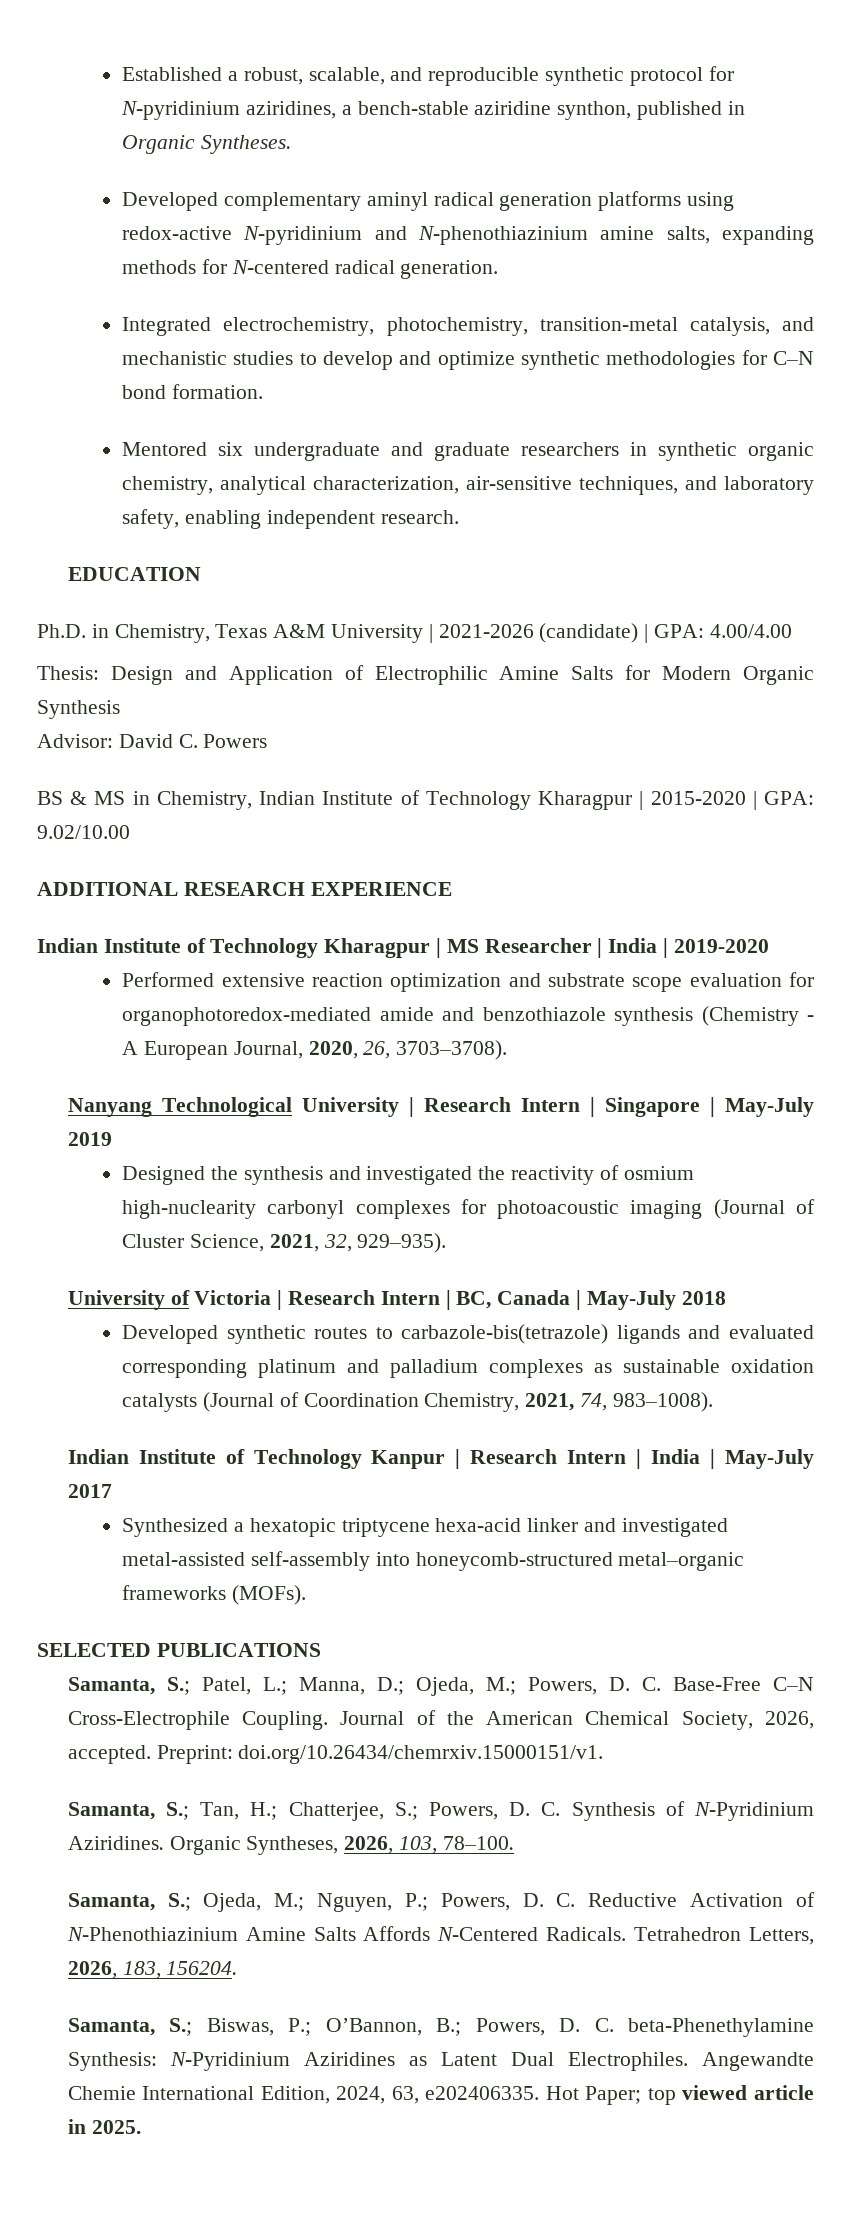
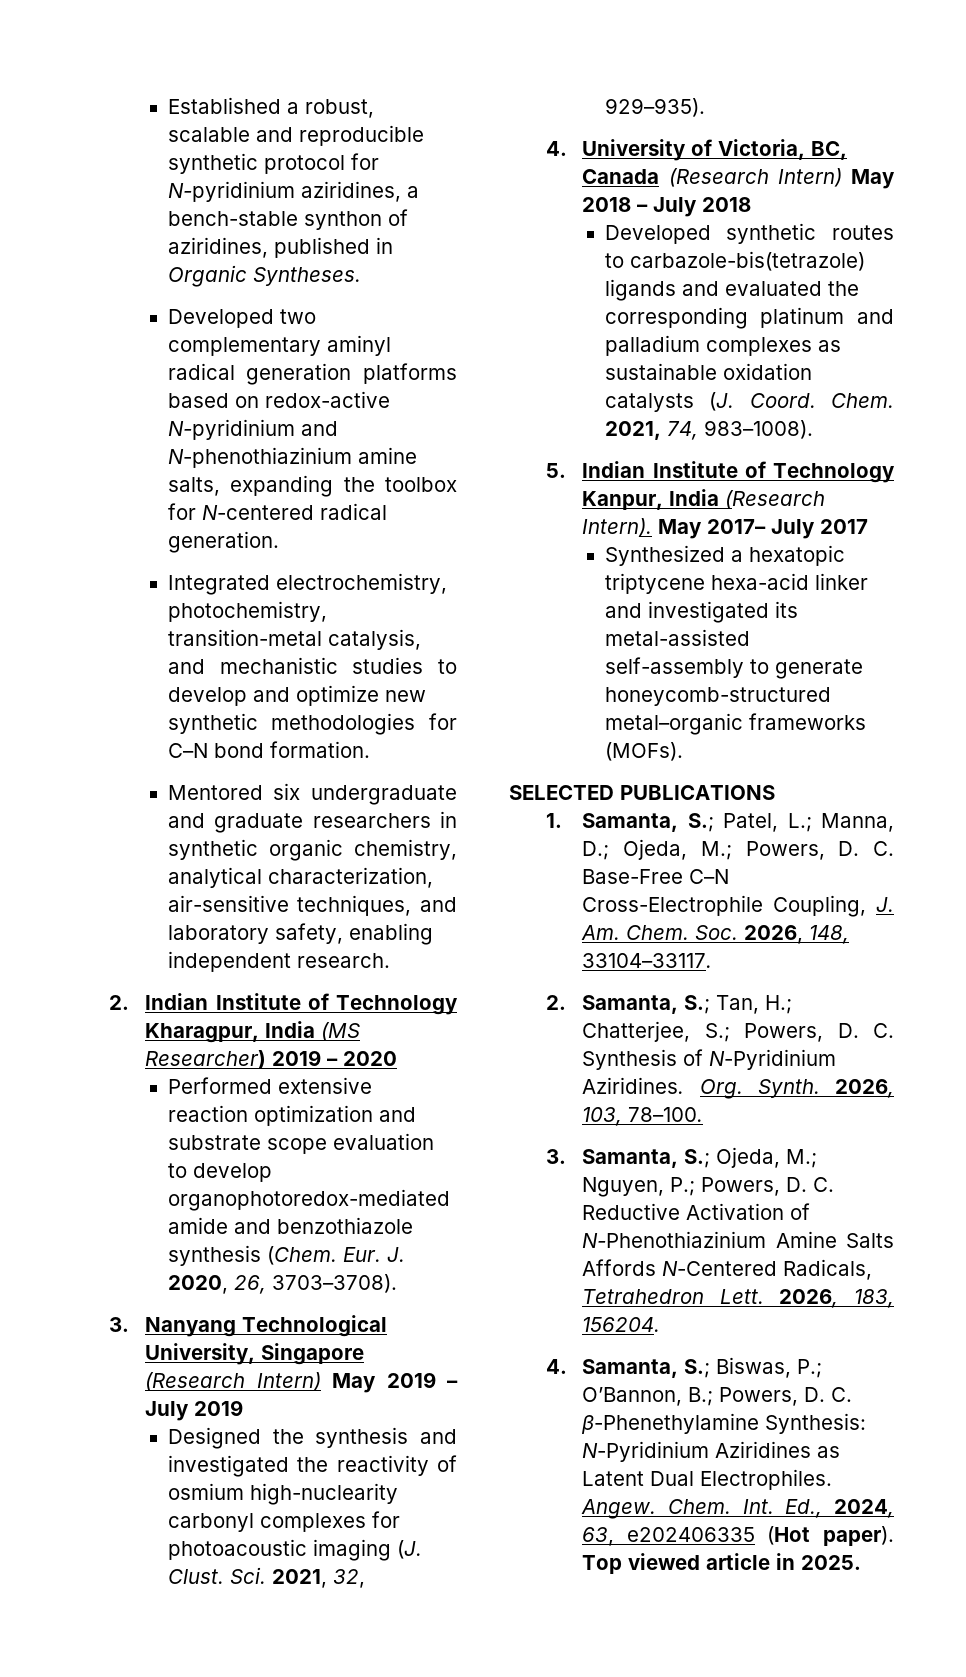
- Established a robust, scalable, and reproducible synthetic protocol for N-pyridinium aziridines, a bench-stable aziridine synthon, published in Organic Syntheses.
+ Established a robust, scalable and reproducible synthetic protocol for N-pyridinium aziridines, a bench-stable synthon of aziridines, published in Organic Syntheses.
- Developed complementary aminyl radical generation platforms using redox-active N-pyridinium and N-phenothiazinium amine salts, expanding methods for N-centered radical generation.
+ Developed two complementary aminyl radical generation platforms based on redox-active N-pyridinium and N-phenothiazinium amine salts, expanding the toolbox for N-centered radical generation.
- Integrated electrochemistry, photochemistry, transition-metal catalysis, and mechanistic studies to develop and optimize synthetic methodologies for C–N bond formation.
+ Integrated electrochemistry, photochemistry, transition-metal catalysis, and mechanistic studies to develop and optimize new synthetic methodologies for C–N bond formation.
- EDUCATION
- Ph.D. in Chemistry, Texas A&M University | 2021-2026 (candidate) | GPA: 4.00/4.00
- Thesis: Design and Application of Electrophilic Amine Salts for Modern Organic Synthesis
- Advisor: David C. Powers
- BS & MS in Chemistry, Indian Institute of Technology Kharagpur | 2015-2020 | GPA: 9.02/10.00
- ADDITIONAL RESEARCH EXPERIENCE
- Indian Institute of Technology Kharagpur | MS Researcher | India | 2019-2020
+ 2. Indian Institute of Technology Kharagpur, India (MS Researcher) 2019 – 2020
- Performed extensive reaction optimization and substrate scope evaluation for organophotoredox-mediated amide and benzothiazole synthesis (Chemistry - A European Journal, 2020, 26, 3703–3708).
+ Performed extensive reaction optimization and substrate scope evaluation to develop organophotoredox-mediated amide and benzothiazole synthesis (Chem. Eur. J. 2020, 26, 3703–3708).
- Nanyang Technological University | Research Intern | Singapore | May-July 2019
+ 3. Nanyang Technological University, Singapore (Research Intern) May 2019 – July 2019
- Designed the synthesis and investigated the reactivity of osmium high-nuclearity carbonyl complexes for photoacoustic imaging (Journal of Cluster Science, 2021, 32, 929–935).
+ Designed the synthesis and investigated the reactivity of osmium high-nuclearity carbonyl complexes for photoacoustic imaging (J. Clust. Sci. 2021, 32, 929–935).
- University of Victoria | Research Intern | BC, Canada | May-July 2018
+ 4. University of Victoria, BC, Canada (Research Intern) May 2018 – July 2018
- Developed synthetic routes to carbazole-bis(tetrazole) ligands and evaluated corresponding platinum and palladium complexes as sustainable oxidation catalysts (Journal of Coordination Chemistry, 2021, 74, 983–1008).
+ Developed synthetic routes to carbazole-bis(tetrazole) ligands and evaluated the corresponding platinum and palladium complexes as sustainable oxidation catalysts (J. Coord. Chem. 2021, 74, 983–1008).
- Indian Institute of Technology Kanpur | Research Intern | India | May-July 2017
+ 5. Indian Institute of Technology Kanpur, India (Research Intern). May 2017– July 2017
- Synthesized a hexatopic triptycene hexa-acid linker and investigated metal-assisted self-assembly into honeycomb-structured metal–organic frameworks (MOFs).
+ Synthesized a hexatopic triptycene hexa-acid linker and investigated its metal-assisted self-assembly to generate honeycomb-structured metal–organic frameworks (MOFs).
- Samanta, S.; Patel, L.; Manna, D.; Ojeda, M.; Powers, D. C. Base-Free C–N Cross-Electrophile Coupling. Journal of the American Chemical Society, 2026, accepted. Preprint: doi.org/10.26434/chemrxiv.15000151/v1.
- Samanta, S.; Tan, H.; Chatterjee, S.; Powers, D. C. Synthesis of N-Pyridinium Aziridines.
+ 1. Samanta, S.; Patel, L.; Manna, D.; Ojeda, M.; Powers, D. C. Base-Free C–N Cross-Electrophile Coupling, J. Am. Chem. Soc. 2026, 148, 33104–33117.
+ 2. Samanta, S.; Tan, H.; Chatterjee, S.; Powers, D. C. Synthesis of N-Pyridinium Aziridines.
- Organic Syntheses, 2026, 103, 78–100.
+ Org. Synth. 2026, 103, 78–100.
- Samanta, S.; Ojeda, M.; Nguyen, P.; Powers, D. C. Reductive Activation of N-Phenothiazinium Amine Salts Affords N-Centered Radicals. Tetrahedron Letters, 2026, 183, 156204.
+ 3. Samanta, S.; Ojeda, M.; Nguyen, P.; Powers, D. C. Reductive Activation of N-Phenothiazinium Amine Salts Affords N-Centered Radicals, Tetrahedron Lett. 2026, 183, 156204.
- Samanta, S.; Biswas, P.; O’Bannon, B.; Powers, D. C. beta-Phenethylamine Synthesis: N-Pyridinium Aziridines as Latent Dual Electrophiles.
+ 4. Samanta, S.; Biswas, P.; O’Bannon, B.; Powers, D. C. β-Phenethylamine Synthesis: N-Pyridinium Aziridines as Latent Dual Electrophiles.
- Angewandte Chemie International Edition, 2024, 63, e202406335. Hot Paper; top viewed article in 2025.
+ Angew. Chem. Int. Ed., 2024, 63, e202406335 (Hot paper). Top viewed article in 2025.

